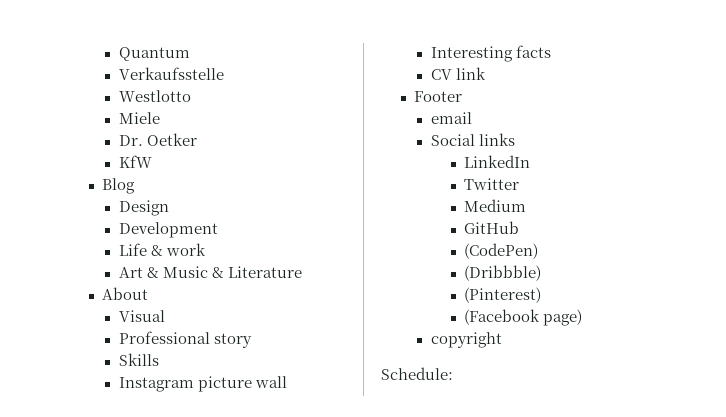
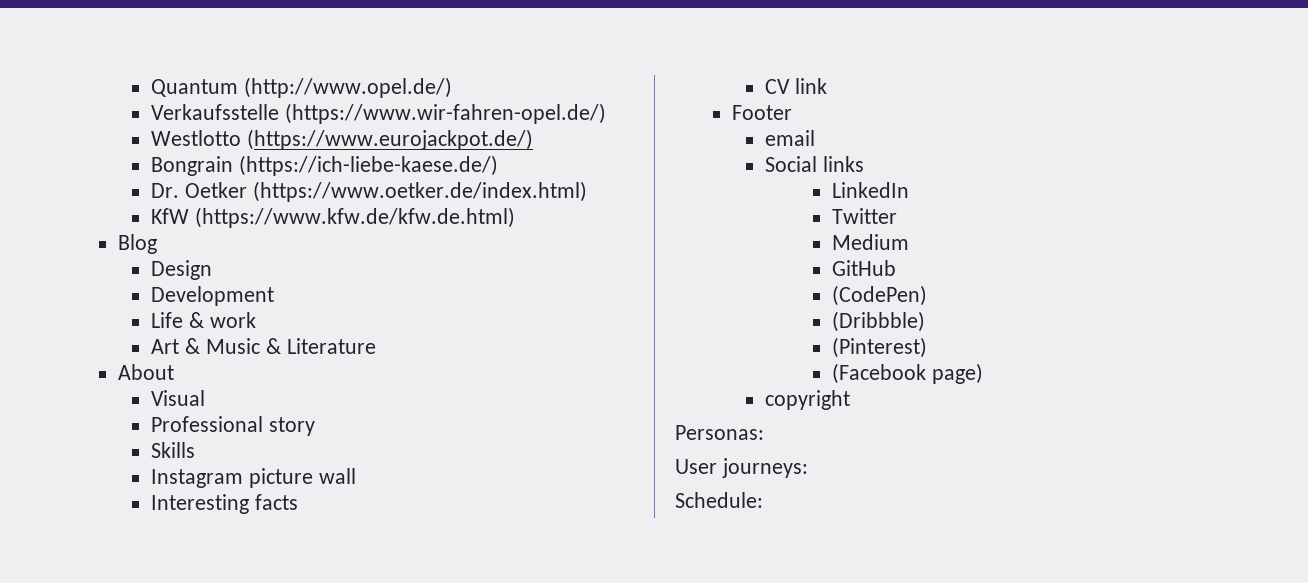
- Quantum
+ Quantum (http://www.opel.de/)
- Verkaufsstelle
+ Verkaufsstelle (https://www.wir-fahren-opel.de/)
- Westlotto
- Miele
+ Westlotto (https://www.eurojackpot.de/)
+ Bongrain (https://ich-liebe-kaese.de/)
- Dr. Oetker
+ Dr. Oetker (https://www.oetker.de/index.html)
- KfW
+ KfW (https://www.kfw.de/kfw.de.html)
+ Personas:
+ User journeys:

